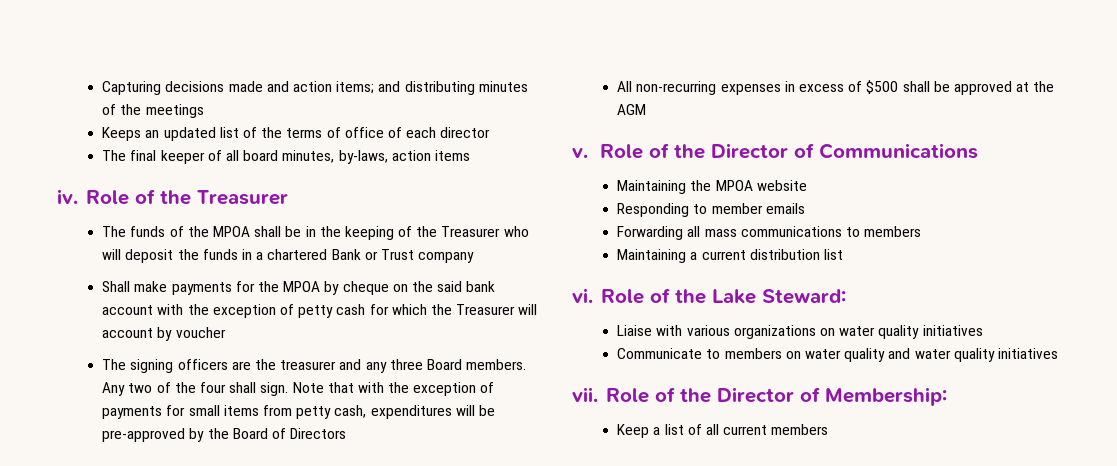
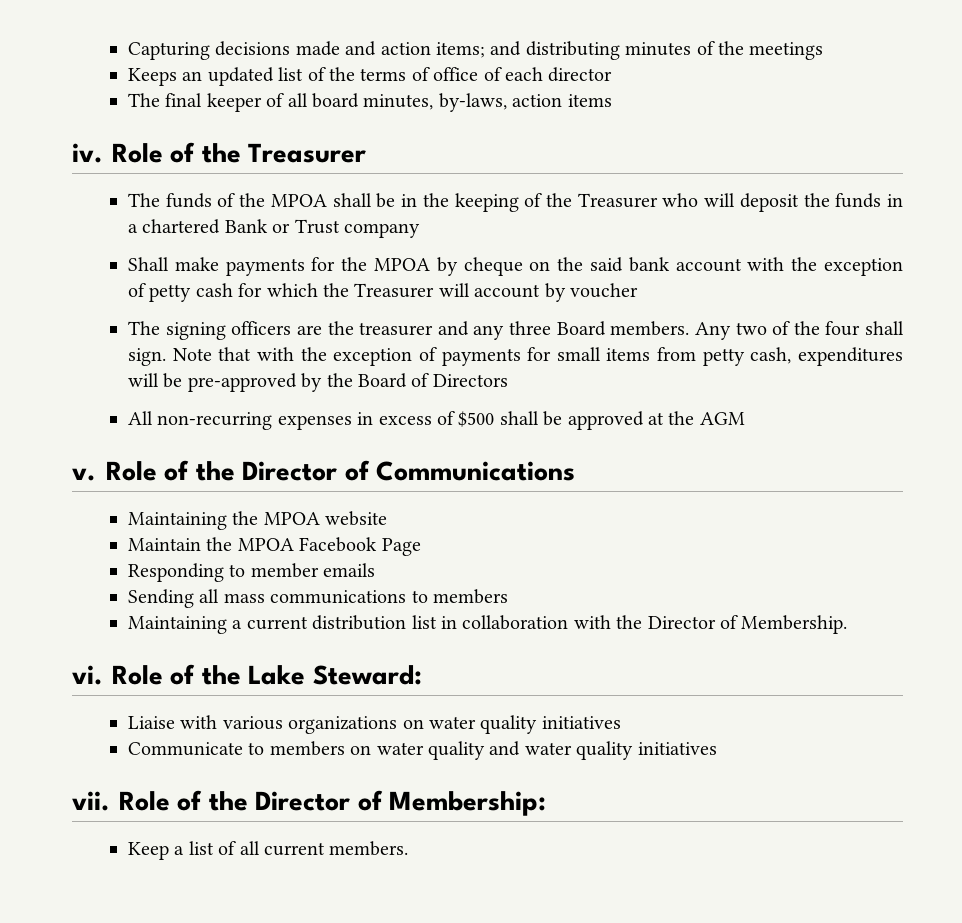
+ Maintain the MPOA Facebook Page
- Forwarding all mass communications to members
+ Sending all mass communications to members
- Maintaining a current distribution list
+ Maintaining a current distribution list in collaboration with the Director of Membership.
- Keep a list of all current members
+ Keep a list of all current members.

